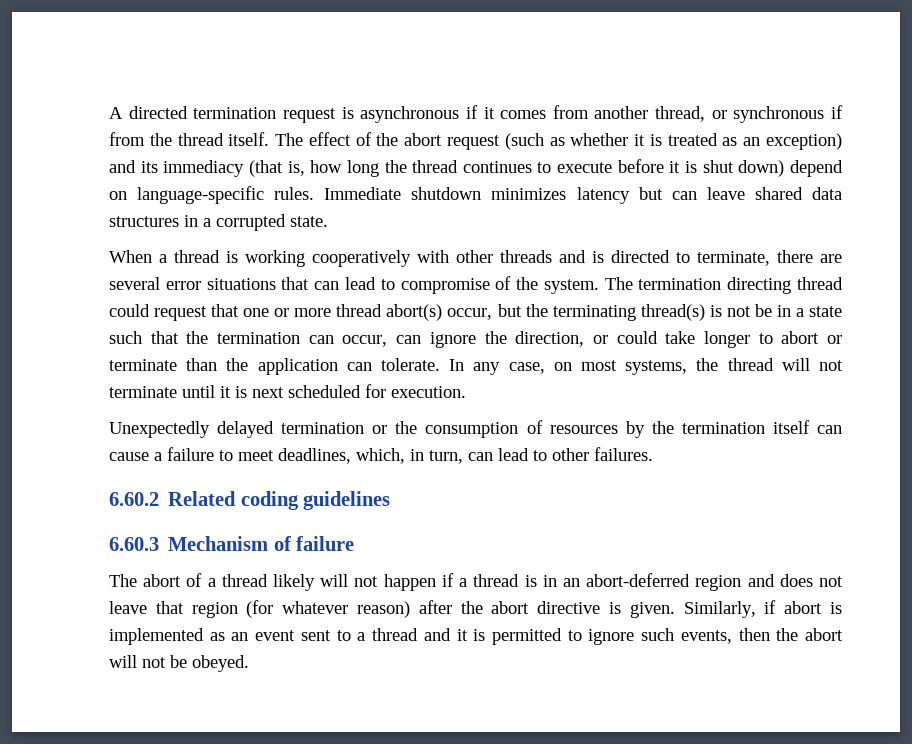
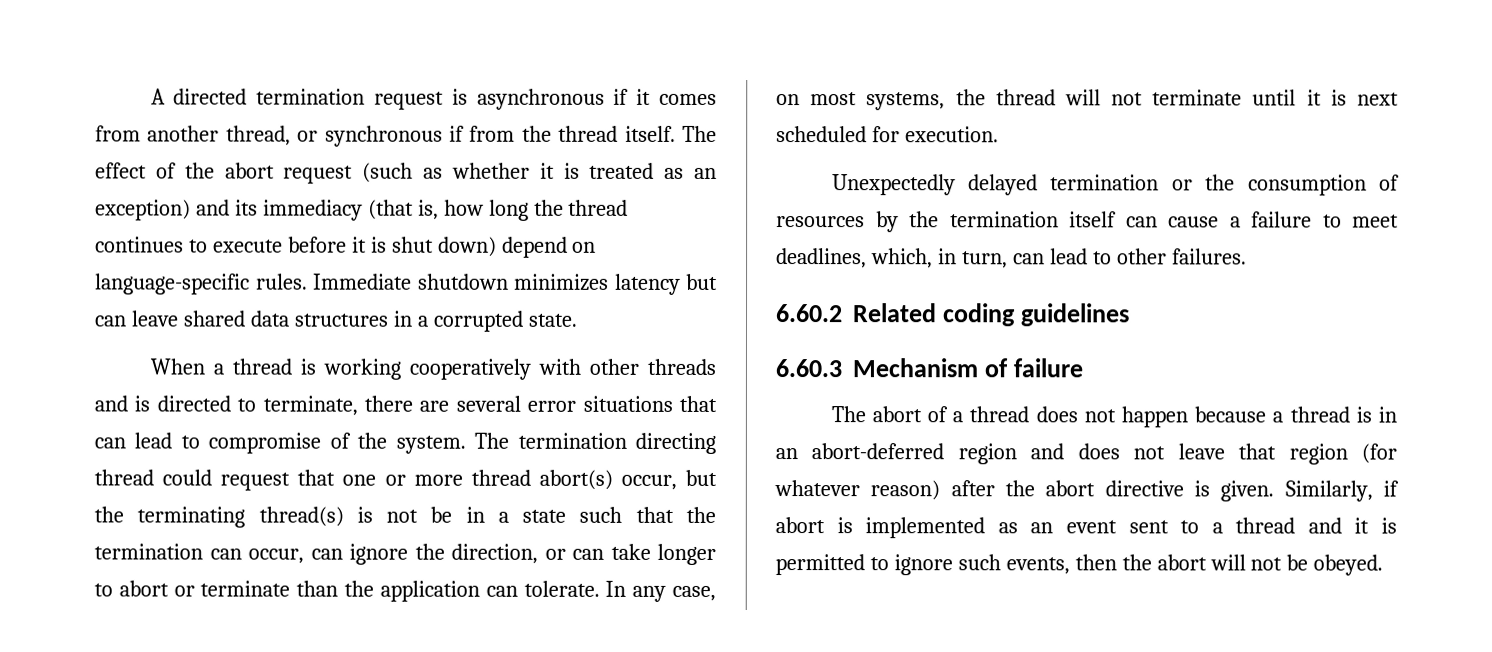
- The termination directing thread could request that one or more thread abort(s) occur, but the terminating thread(s) is not be in a state such that the termination can occur, can ignore the direction, or could take longer to abort or terminate than the application can tolerate.
+ The termination directing thread could request that one or more thread abort(s) occur, but the terminating thread(s) is not be in a state such that the termination can occur, can ignore the direction, or can take longer to abort or terminate than the application can tolerate.
- The abort of a thread likely will not happen if a thread is in an abort-deferred region and does not leave that region (for whatever reason) after the abort directive is given.
+ The abort of a thread does not happen because a thread is in an abort-deferred region and does not leave that region (for whatever reason) after the abort directive is given.

